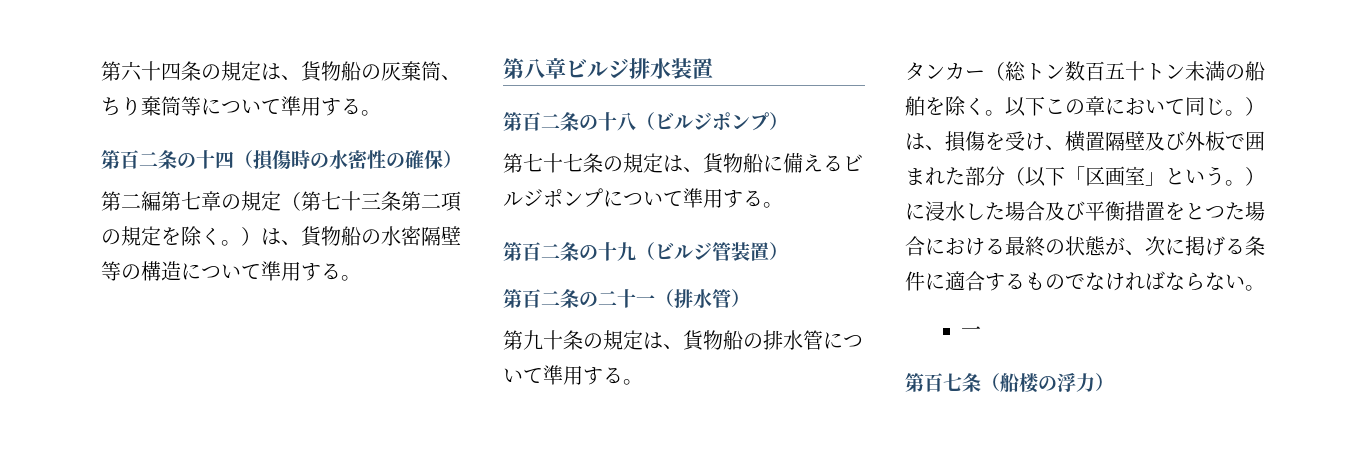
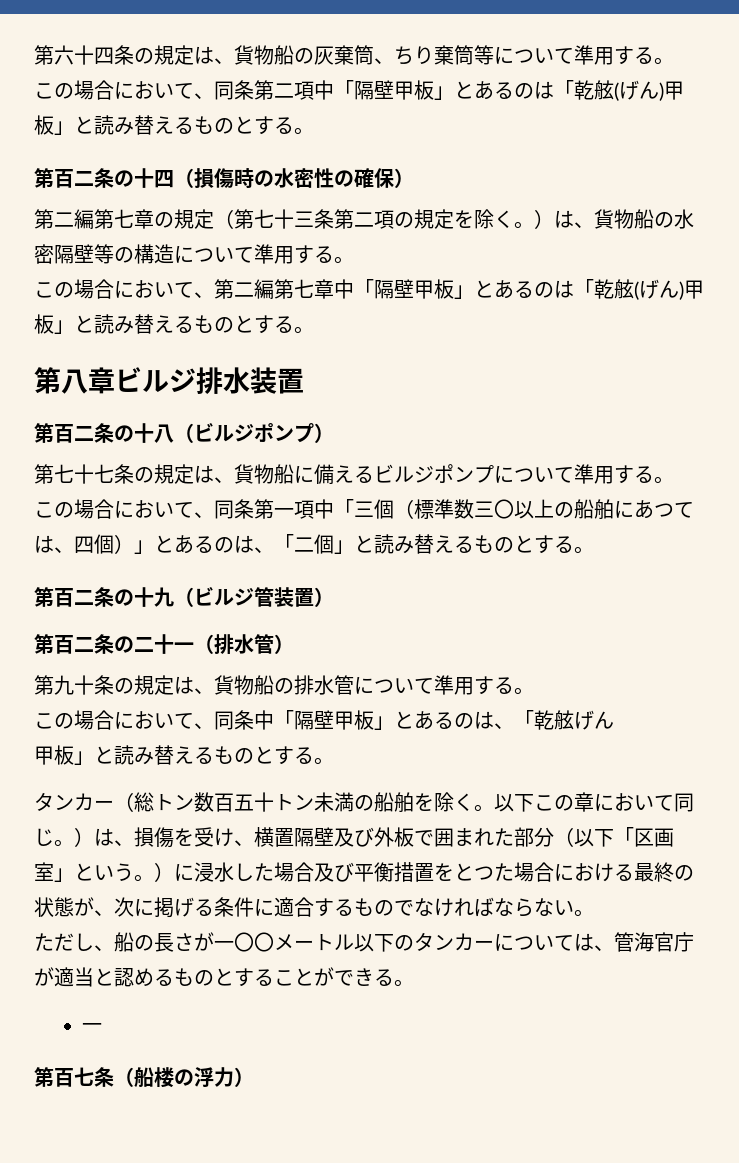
+ この場合において、同条第二項中「隔壁甲板」とあるのは「乾舷(げん)甲板」と読み替えるものとする。
+ この場合において、第二編第七章中「隔壁甲板」とあるのは「乾舷(げん)甲板」と読み替えるものとする。
+ この場合において、同条第一項中「三個（標準数三〇以上の船舶にあつては、四個）」とあるのは、「二個」と読み替えるものとする。
+ この場合において、同条中「隔壁甲板」とあるのは、「乾舷げん
+ 甲板」と読み替えるものとする。
+ ただし、船の長さが一〇〇メートル以下のタンカーについては、管海官庁が適当と認めるものとすることができる。

